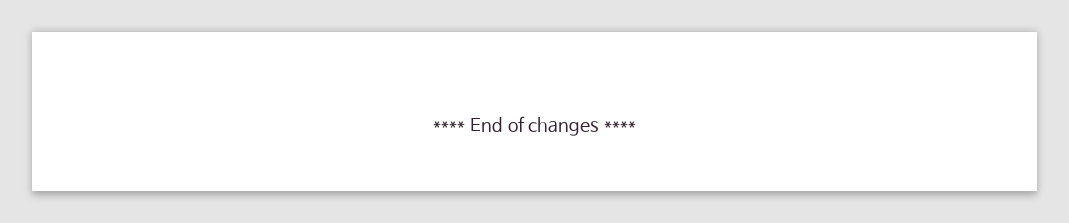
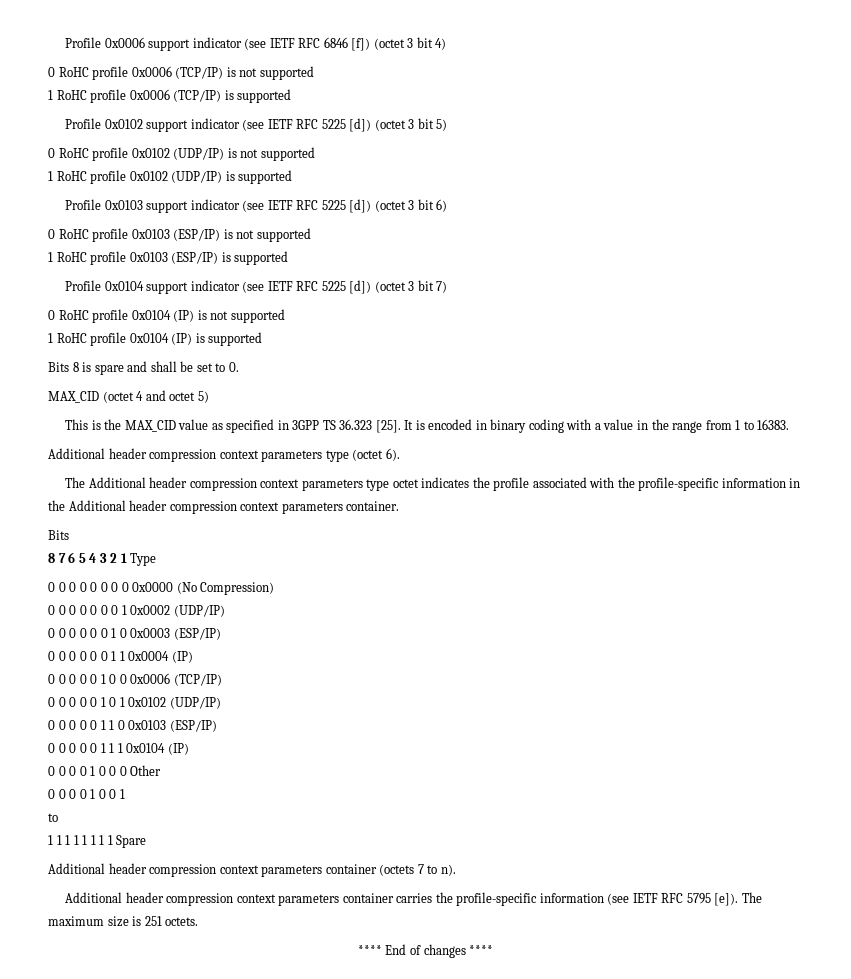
+ Profile 0x0006 support indicator (see IETF RFC 6846 [f]) (octet 3 bit 4)
+ 0 RoHC profile 0x0006 (TCP/IP) is not supported
+ 1 RoHC profile 0x0006 (TCP/IP) is supported
+ Profile 0x0102 support indicator (see IETF RFC 5225 [d]) (octet 3 bit 5)
+ 0 RoHC profile 0x0102 (UDP/IP) is not supported
+ 1 RoHC profile 0x0102 (UDP/IP) is supported
+ Profile 0x0103 support indicator (see IETF RFC 5225 [d]) (octet 3 bit 6)
+ 0 RoHC profile 0x0103 (ESP/IP) is not supported
+ 1 RoHC profile 0x0103 (ESP/IP) is supported
+ Profile 0x0104 support indicator (see IETF RFC 5225 [d]) (octet 3 bit 7)
+ 0 RoHC profile 0x0104 (IP) is not supported
+ 1 RoHC profile 0x0104 (IP) is supported
+ Bits 8 is spare and shall be set to 0.
+ MAX_CID (octet 4 and octet 5)
+ This is the MAX_CID value as specified in 3GPP TS 36.323 [25]. It is encoded in binary coding with a value in the range from 1 to 16383.
+ Additional header compression context parameters type (octet 6).
+ The Additional header compression context parameters type octet indicates the profile associated with the profile-specific information in the Additional header compression context parameters container.
+ Bits
+ 8 7 6 5 4 3 2 1 Type
+ 0 0 0 0 0 0 0 0 0x0000 (No Compression)
+ 0 0 0 0 0 0 0 1 0x0002 (UDP/IP)
+ 0 0 0 0 0 0 1 0 0x0003 (ESP/IP)
+ 0 0 0 0 0 0 1 1 0x0004 (IP)
+ 0 0 0 0 0 1 0 0 0x0006 (TCP/IP)
+ 0 0 0 0 0 1 0 1 0x0102 (UDP/IP)
+ 0 0 0 0 0 1 1 0 0x0103 (ESP/IP)
+ 0 0 0 0 0 1 1 1 0x0104 (IP)
+ 0 0 0 0 1 0 0 0 Other
+ 0 0 0 0 1 0 0 1
+ to
+ 1 1 1 1 1 1 1 1 Spare
+ Additional header compression context parameters container (octets 7 to n).
+ Additional header compression context parameters container carries the profile-specific information (see IETF RFC 5795 [e]). The maximum size is 251 octets.

